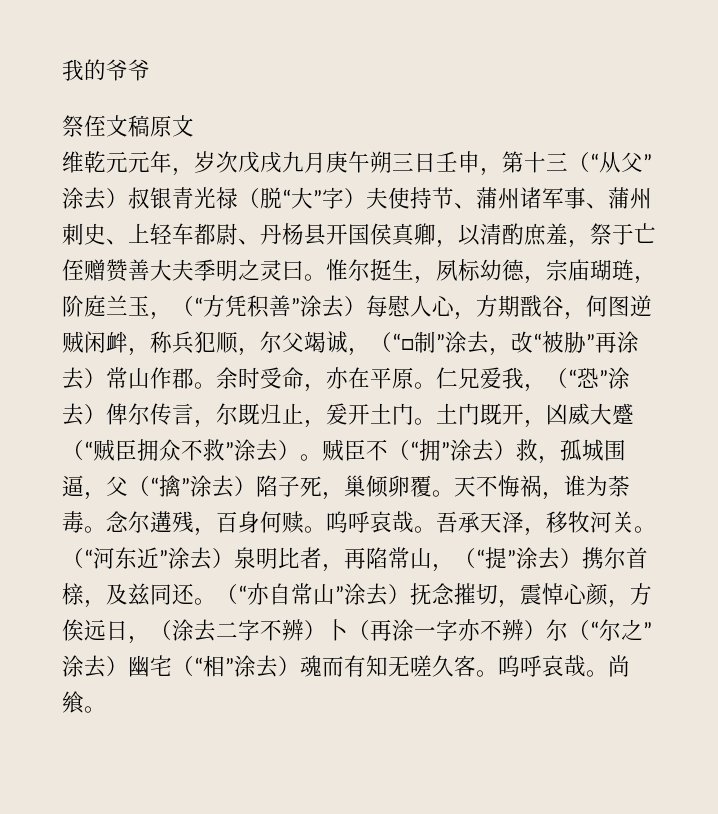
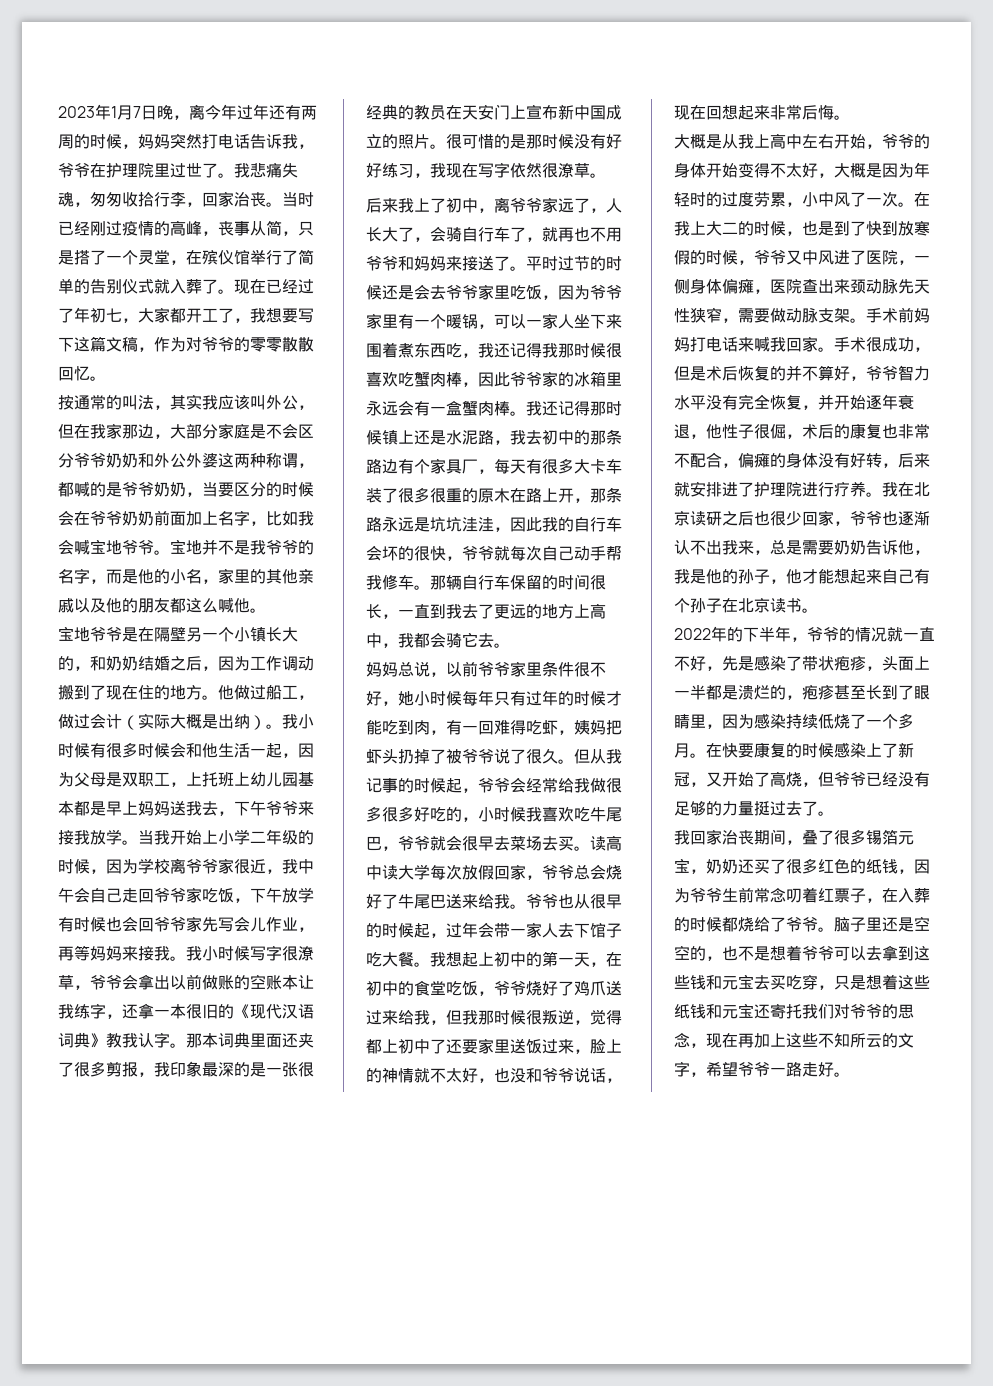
- 我的爷爷
- 祭侄文稿原文
- 维乾元元年，岁次戊戌九月庚午朔三日壬申，第十三（“从父”涂去）叔银青光禄（脱“大”字）夫使持节、蒲州诸军事、蒲州刺史、上轻车都尉、丹杨县开国侯真卿，以清酌庶羞，祭于亡侄赠赞善大夫季明之灵曰。惟尔挺生，夙标幼德，宗庙瑚琏，阶庭兰玉，（“方凭积善”涂去）每慰人心，方期戬谷，何图逆贼闲衅，称兵犯顺，尔父竭诚，（“□制”涂去，改“被胁”再涂去）常山作郡。余时受命，亦在平原。仁兄爱我，（“恐”涂去）俾尔传言，尔既归止，爰开土门。土门既开，凶威大蹙（“贼臣拥众不救”涂去）。贼臣不（“拥”涂去）救，孤城围逼，父（“擒”涂去）陷子死，巢倾卵覆。天不悔祸，谁为荼毒。念尔遘残，百身何赎。呜呼哀哉。吾承天泽，移牧河关。（“河东近”涂去）泉明比者，再陷常山，（“提”涂去）携尔首榇，及兹同还。（“亦自常山”涂去）抚念摧切，震悼心颜，方俟远日，（涂去二字不辨）卜（再涂一字亦不辨）尔（“尔之”涂去）幽宅（“相”涂去）魂而有知无嗟久客。呜呼哀哉。尚飨。
+ 2023年1月7日晚，离今年过年还有两周的时候，妈妈突然打电话告诉我，爷爷在护理院里过世了。我悲痛失魂，匆匆收拾行李，回家治丧。当时已经刚过疫情的高峰，丧事从简，只是搭了一个灵堂，在殡仪馆举行了简单的告别仪式就入葬了。现在已经过了年初七，大家都开工了，我想要写下这篇文稿，作为对爷爷的零零散散回忆。
+ 按通常的叫法，其实我应该叫外公，但在我家那边，大部分家庭是不会区分爷爷奶奶和外公外婆这两种称谓，都喊的是爷爷奶奶，当要区分的时候会在爷爷奶奶前面加上名字，比如我会喊宝地爷爷。宝地并不是我爷爷的名字，而是他的小名，家里的其他亲戚以及他的朋友都这么喊他。
+ 宝地爷爷是在隔壁另一个小镇长大的，和奶奶结婚之后，因为工作调动搬到了现在住的地方。他做过船工，做过会计（实际大概是出纳）。我小时候有很多时候会和他生活一起，因为父母是双职工，上托班上幼儿园基本都是早上妈妈送我去，下午爷爷来接我放学。当我开始上小学二年级的时候，因为学校离爷爷家很近，我中午会自己走回爷爷家吃饭，下午放学有时候也会回爷爷家先写会儿作业，再等妈妈来接我。我小时候写字很潦草，爷爷会拿出以前做账的空账本让我练字，还拿一本很旧的《现代汉语词典》教我认字。那本词典里面还夹了很多剪报，我印象最深的是一张很经典的教员在天安门上宣布新中国成立的照片。很可惜的是那时候没有好好练习，我现在写字依然很潦草。
+ 后来我上了初中，离爷爷家远了，人长大了，会骑自行车了，就再也不用爷爷和妈妈来接送了。平时过节的时候还是会去爷爷家里吃饭，因为爷爷家里有一个暖锅，可以一家人坐下来围着煮东西吃，我还记得我那时候很喜欢吃蟹肉棒，因此爷爷家的冰箱里永远会有一盒蟹肉棒。我还记得那时候镇上还是水泥路，我去初中的那条路边有个家具厂，每天有很多大卡车装了很多很重的原木在路上开，那条路永远是坑坑洼洼，因此我的自行车会坏的很快，爷爷就每次自己动手帮我修车。那辆自行车保留的时间很长，一直到我去了更远的地方上高中，我都会骑它去。
+ 妈妈总说，以前爷爷家里条件很不好，她小时候每年只有过年的时候才能吃到肉，有一回难得吃虾，姨妈把虾头扔掉了被爷爷说了很久。但从我记事的时候起，爷爷会经常给我做很多很多好吃的，小时候我喜欢吃牛尾巴，爷爷就会很早去菜场去买。读高中读大学每次放假回家，爷爷总会烧好了牛尾巴送来给我。爷爷也从很早的时候起，过年会带一家人去下馆子吃大餐。我想起上初中的第一天，在初中的食堂吃饭，爷爷烧好了鸡爪送过来给我，但我那时候很叛逆，觉得都上初中了还要家里送饭过来，脸上的神情就不太好，也没和爷爷说话，现在回想起来非常后悔。
+ 大概是从我上高中左右开始，爷爷的身体开始变得不太好，大概是因为年轻时的过度劳累，小中风了一次。在我上大二的时候，也是到了快到放寒假的时候，爷爷又中风进了医院，一侧身体偏瘫，医院查出来颈动脉先天性狭窄，需要做动脉支架。手术前妈妈打电话来喊我回家。手术很成功，但是术后恢复的并不算好，爷爷智力水平没有完全恢复，并开始逐年衰退，他性子很倔，术后的康复也非常不配合，偏瘫的身体没有好转，后来就安排进了护理院进行疗养。我在北京读研之后也很少回家，爷爷也逐渐认不出我来，总是需要奶奶告诉他，我是他的孙子，他才能想起来自己有个孙子在北京读书。
+ 2022年的下半年，爷爷的情况就一直不好，先是感染了带状疱疹，头面上一半都是溃烂的，疱疹甚至长到了眼睛里，因为感染持续低烧了一个多月。在快要康复的时候感染上了新冠，又开始了高烧，但爷爷已经没有足够的力量挺过去了。
+ 我回家治丧期间，叠了很多锡箔元宝，奶奶还买了很多红色的纸钱，因为爷爷生前常念叨着红票子，在入葬的时候都烧给了爷爷。脑子里还是空空的，也不是想着爷爷可以去拿到这些钱和元宝去买吃穿，只是想着这些纸钱和元宝还寄托我们对爷爷的思念，现在再加上这些不知所云的文字，希望爷爷一路走好。

